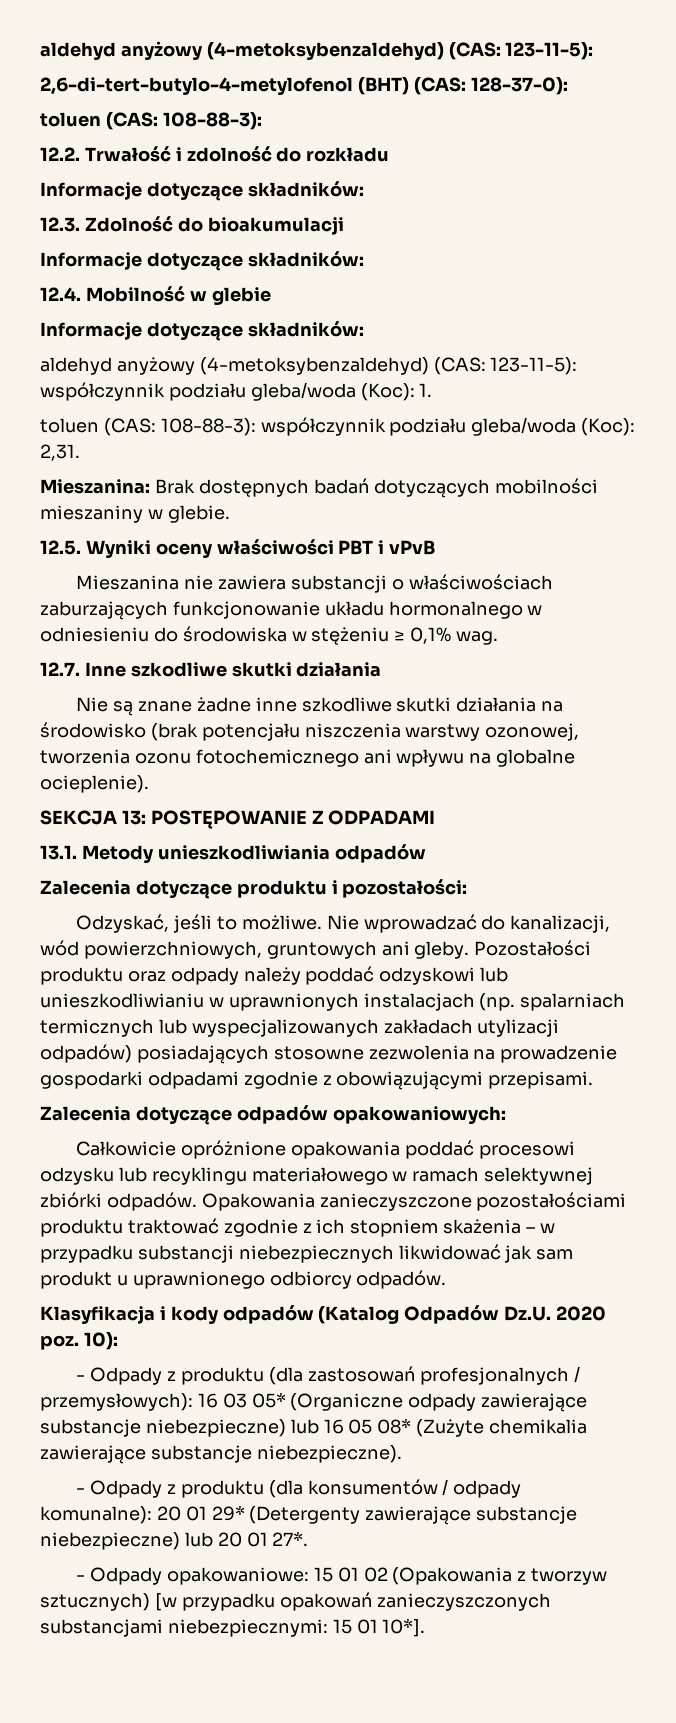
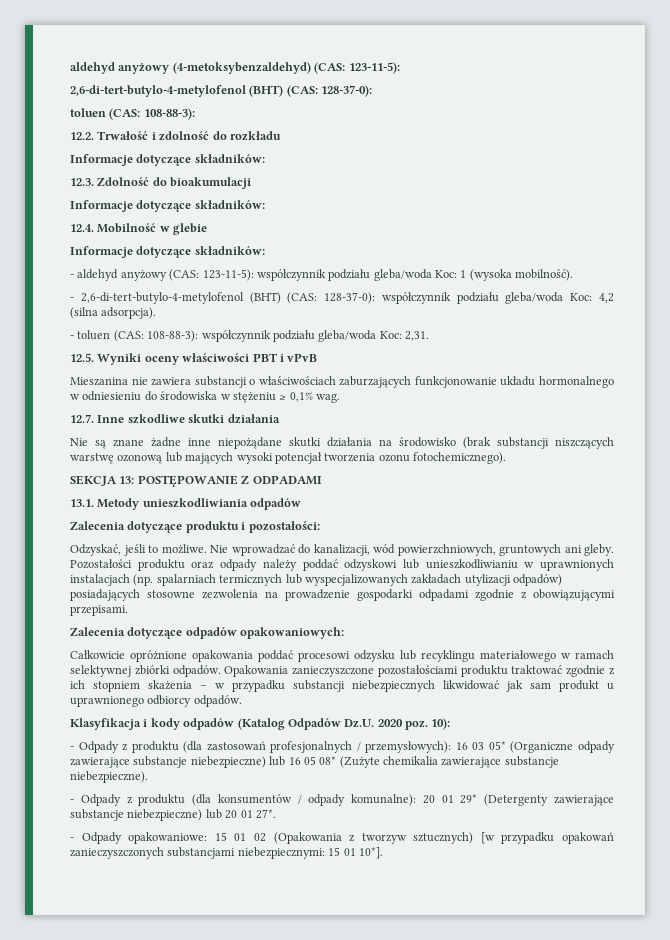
- aldehyd anyżowy (4-metoksybenzaldehyd) (CAS: 123-11-5): współczynnik podziału gleba/woda (Koc): 1.
- toluen (CAS: 108-88-3): współczynnik podziału gleba/woda (Koc): 2,31.
+ - aldehyd anyżowy (CAS: 123-11-5): współczynnik podziału gleba/woda Koc: 1 (wysoka mobilność).
+ - 2,6-di-tert-butylo-4-metylofenol (BHT) (CAS: 128-37-0): współczynnik podziału gleba/woda Koc: 4,2 (silna adsorpcja).
+ - toluen (CAS: 108-88-3): współczynnik podziału gleba/woda Koc: 2,31.
- Mieszanina: Brak dostępnych badań dotyczących mobilności mieszaniny w glebie.
- Nie są znane żadne inne szkodliwe skutki działania na środowisko (brak potencjału niszczenia warstwy ozonowej, tworzenia ozonu fotochemicznego ani wpływu na globalne ocieplenie).
+ Nie są znane żadne inne niepożądane skutki działania na środowisko (brak substancji niszczących warstwę ozonową lub mających wysoki potencjał tworzenia ozonu fotochemicznego).

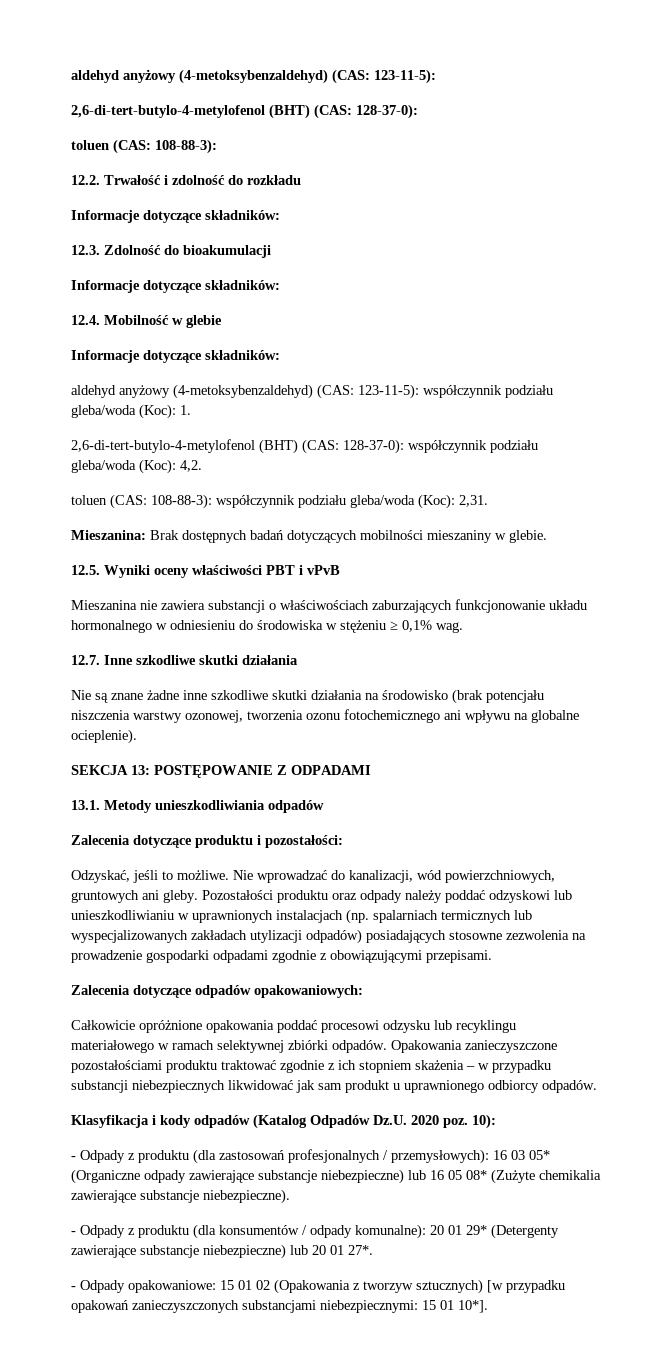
- - aldehyd anyżowy (CAS: 123-11-5): współczynnik podziału gleba/woda Koc: 1 (wysoka mobilność).
- - 2,6-di-tert-butylo-4-metylofenol (BHT) (CAS: 128-37-0): współczynnik podziału gleba/woda Koc: 4,2 (silna adsorpcja).
- - toluen (CAS: 108-88-3): współczynnik podziału gleba/woda Koc: 2,31.
+ aldehyd anyżowy (4-metoksybenzaldehyd) (CAS: 123-11-5): współczynnik podziału gleba/woda (Koc): 1.
+ 2,6-di-tert-butylo-4-metylofenol (BHT) (CAS: 128-37-0): współczynnik podziału gleba/woda (Koc): 4,2.
+ toluen (CAS: 108-88-3): współczynnik podziału gleba/woda (Koc): 2,31.
+ Mieszanina: Brak dostępnych badań dotyczących mobilności mieszaniny w glebie.
- Nie są znane żadne inne niepożądane skutki działania na środowisko (brak substancji niszczących warstwę ozonową lub mających wysoki potencjał tworzenia ozonu fotochemicznego).
+ Nie są znane żadne inne szkodliwe skutki działania na środowisko (brak potencjału niszczenia warstwy ozonowej, tworzenia ozonu fotochemicznego ani wpływu na globalne ocieplenie).

